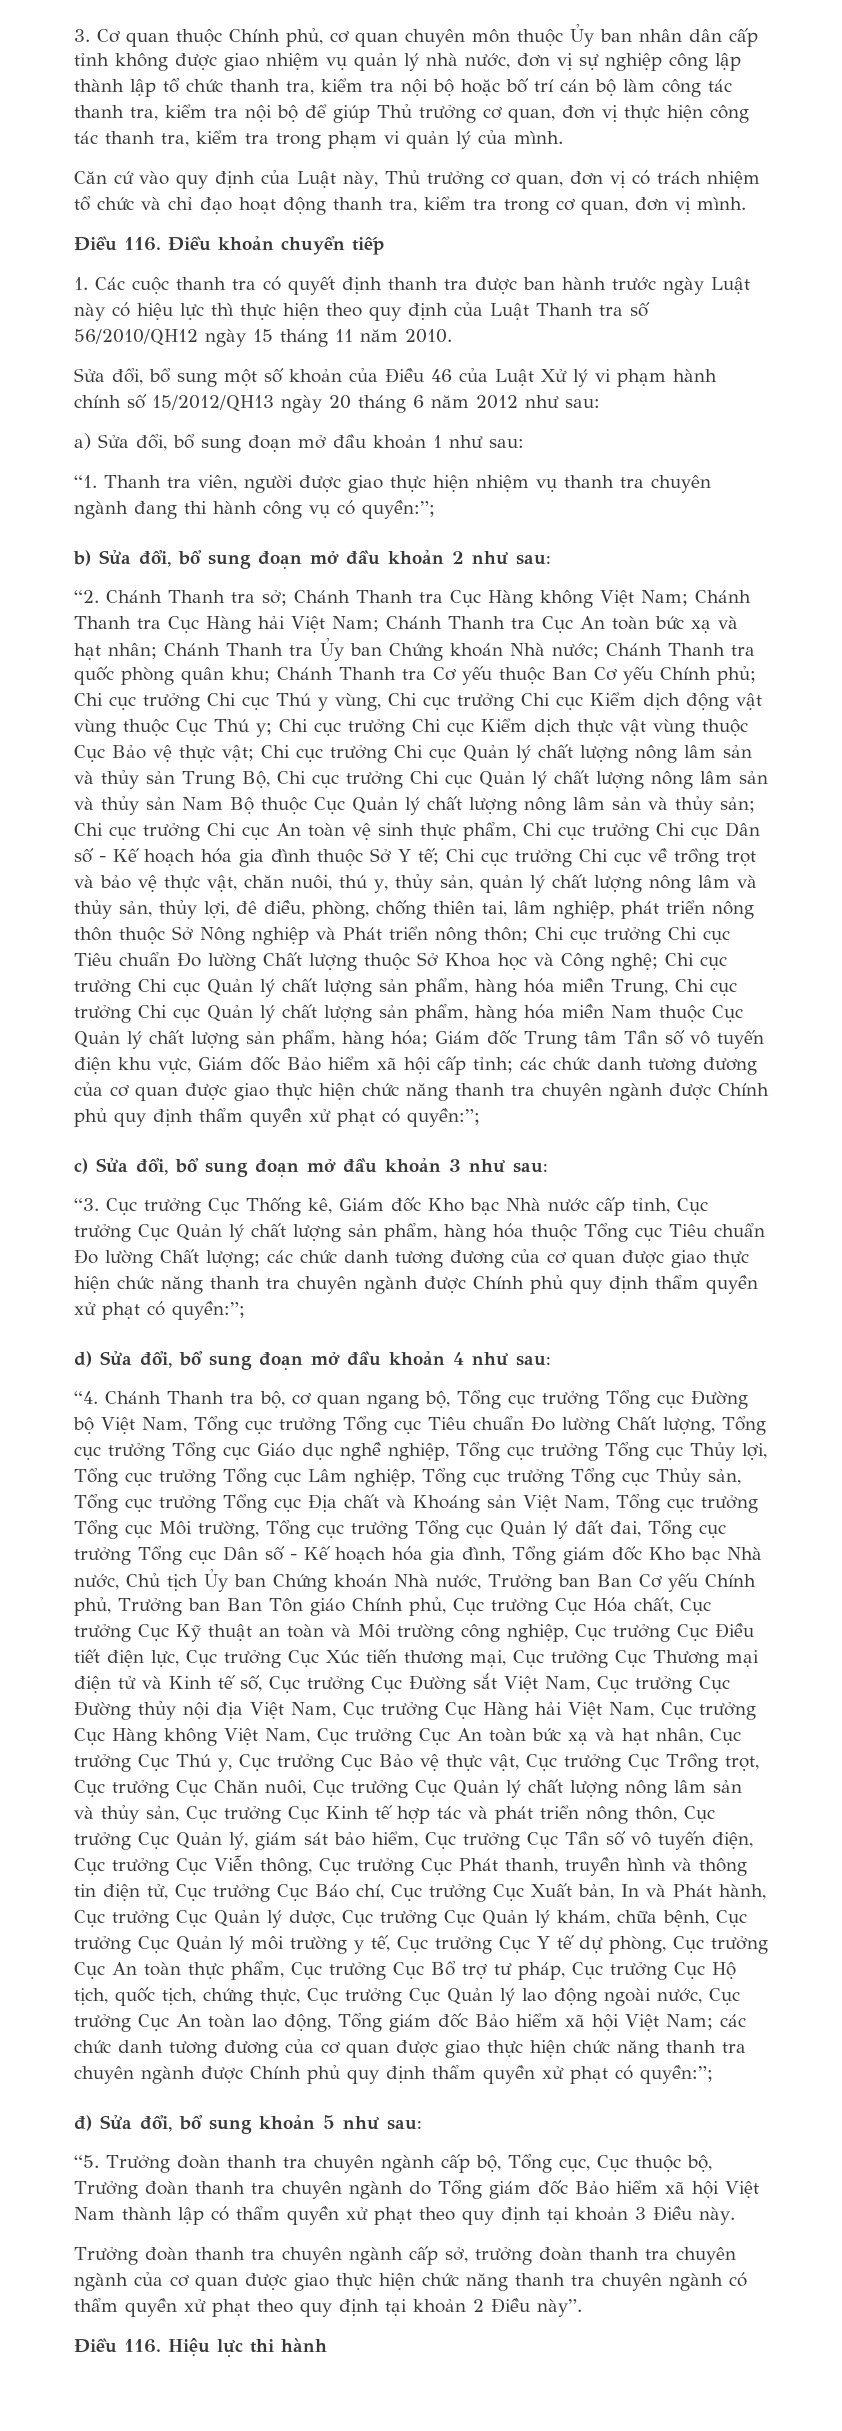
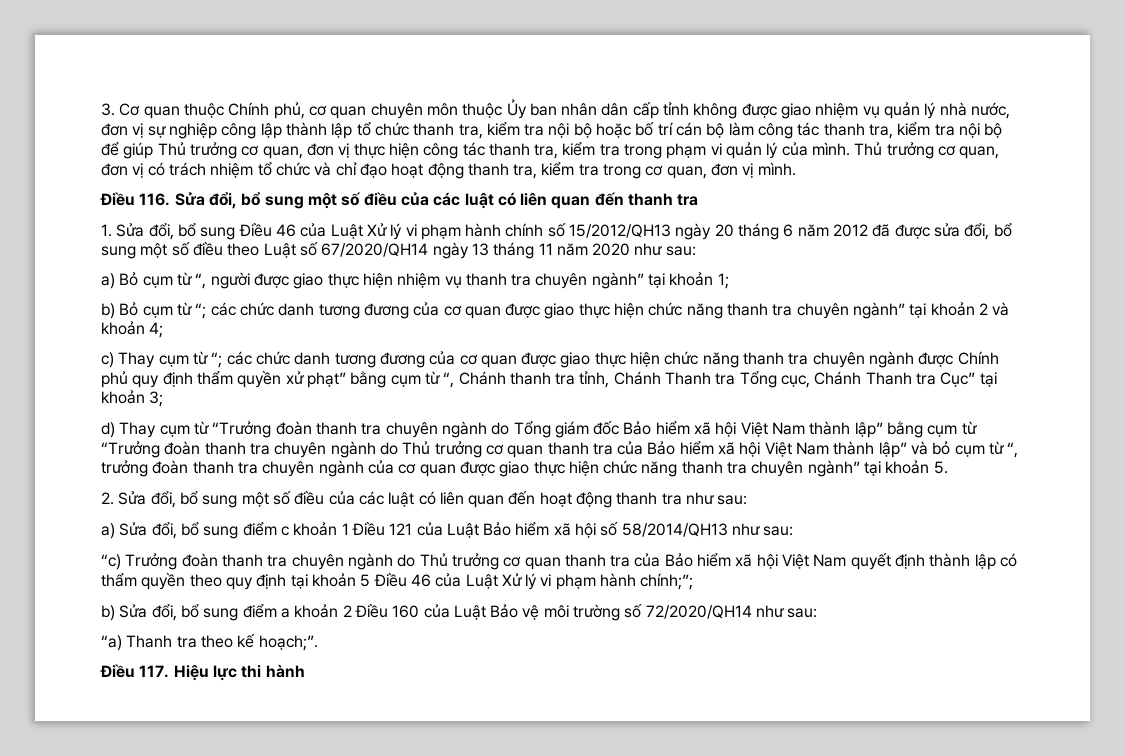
- 3. Cơ quan thuộc Chính phủ, cơ quan chuyên môn thuộc Ủy ban nhân dân cấp tỉnh không được giao nhiệm vụ quản lý nhà nước, đơn vị sự nghiệp công lập thành lập tổ chức thanh tra, kiểm tra nội bộ hoặc bố trí cán bộ làm công tác thanh tra, kiểm tra nội bộ để giúp Thủ trưởng cơ quan, đơn vị thực hiện công tác thanh tra, kiểm tra trong phạm vi quản lý của mình.
- Căn cứ vào quy định của Luật này, Thủ trưởng cơ quan, đơn vị có trách nhiệm tổ chức và chỉ đạo hoạt động thanh tra, kiểm tra trong cơ quan, đơn vị mình.
+ 3. Cơ quan thuộc Chính phủ, cơ quan chuyên môn thuộc Ủy ban nhân dân cấp tỉnh không được giao nhiệm vụ quản lý nhà nước, đơn vị sự nghiệp công lập thành lập tổ chức thanh tra, kiểm tra nội bộ hoặc bố trí cán bộ làm công tác thanh tra, kiểm tra nội bộ để giúp Thủ trưởng cơ quan, đơn vị thực hiện công tác thanh tra, kiểm tra trong phạm vi quản lý của mình. Thủ trưởng cơ quan, đơn vị có trách nhiệm tổ chức và chỉ đạo hoạt động thanh tra, kiểm tra trong cơ quan, đơn vị mình.
- Điều 116. Điều khoản chuyển tiếp
- 1. Các cuộc thanh tra có quyết định thanh tra được ban hành trước ngày Luật này có hiệu lực thì thực hiện theo quy định của Luật Thanh tra số 56/2010/QH12 ngày 15 tháng 11 năm 2010.
- Sửa đổi, bổ sung một số khoản của Điều 46 của Luật Xử lý vi phạm hành chính số 15/2012/QH13 ngày 20 tháng 6 năm 2012 như sau:
- a) Sửa đổi, bổ sung đoạn mở đầu khoản 1 như sau:
- “1. Thanh tra viên, người được giao thực hiện nhiệm vụ thanh tra chuyên ngành đang thi hành công vụ có quyền:”;
- b) Sửa đổi, bổ sung đoạn mở đầu khoản 2 như sau:
- “2. Chánh Thanh tra sở; Chánh Thanh tra Cục Hàng không Việt Nam; Chánh Thanh tra Cục Hàng hải Việt Nam; Chánh Thanh tra Cục An toàn bức xạ và hạt nhân; Chánh Thanh tra Ủy ban Chứng khoán Nhà nước; Chánh Thanh tra quốc phòng quân khu; Chánh Thanh tra Cơ yếu thuộc Ban Cơ yếu Chính phủ; Chi cục trưởng Chi cục Thú y vùng, Chi cục trưởng Chi cục Kiểm dịch động vật vùng thuộc Cục Thú y; Chi cục trưởng Chi cục Kiểm dịch thực vật vùng thuộc Cục Bảo vệ thực vật; Chi cục trưởng Chi cục Quản lý chất lượng nông lâm sản và thủy sản Trung Bộ, Chi cục trưởng Chi cục Quản lý chất lượng nông lâm sản và thủy sản Nam Bộ thuộc Cục Quản lý chất lượng nông lâm sản và thủy sản; Chi cục trưởng Chi cục An toàn vệ sinh thực phẩm, Chi cục trưởng Chi cục Dân số - Kế hoạch hóa gia đình thuộc Sở Y tế; Chi cục trưởng Chi cục về trồng trọt và bảo vệ thực vật, chăn nuôi, thú y, thủy sản, quản lý chất lượng nông lâm và thủy sản, thủy lợi, đê điều, phòng, chống thiên tai, lâm nghiệp, phát triển nông thôn thuộc Sở Nông nghiệp và Phát triển nông thôn; Chi cục trưởng Chi cục Tiêu chuẩn Đo lường Chất lượng thuộc Sở Khoa học và Công nghệ; Chi cục trưởng Chi cục Quản lý chất lượng sản phẩm, hàng hóa miền Trung, Chi cục trưởng Chi cục Quản lý chất lượng sản phẩm, hàng hóa miền Nam thuộc Cục Quản lý chất lượng sản phẩm, hàng hóa; Giám đốc Trung tâm Tần số vô tuyến điện khu vực, Giám đốc Bảo hiểm xã hội cấp tỉnh; các chức danh tương đương của cơ quan được giao thực hiện chức năng thanh tra chuyên ngành được Chính phủ quy định thẩm quyền xử phạt có quyền:”;
- c) Sửa đổi, bổ sung đoạn mở đầu khoản 3 như sau:
- “3. Cục trưởng Cục Thống kê, Giám đốc Kho bạc Nhà nước cấp tỉnh, Cục trưởng Cục Quản lý chất lượng sản phẩm, hàng hóa thuộc Tổng cục Tiêu chuẩn Đo lường Chất lượng; các chức danh tương đương của cơ quan được giao thực hiện chức năng thanh tra chuyên ngành được Chính phủ quy định thẩm quyền xử phạt có quyền:”;
- d) Sửa đổi, bổ sung đoạn mở đầu khoản 4 như sau:
- “4. Chánh Thanh tra bộ, cơ quan ngang bộ, Tổng cục trưởng Tổng cục Đường bộ Việt Nam, Tổng cục trưởng Tổng cục Tiêu chuẩn Đo lường Chất lượng, Tổng cục trưởng Tổng cục Giáo dục nghề nghiệp, Tổng cục trưởng Tổng cục Thủy lợi, Tổng cục trưởng Tổng cục Lâm nghiệp, Tổng cục trưởng Tổng cục Thủy sản, Tổng cục trưởng Tổng cục Địa chất và Khoáng sản Việt Nam, Tổng cục trưởng Tổng cục Môi trường, Tổng cục trưởng Tổng cục Quản lý đất đai, Tổng cục trưởng Tổng cục Dân số - Kế hoạch hóa gia đình, Tổng giám đốc Kho bạc Nhà nước, Chủ tịch Ủy ban Chứng khoán Nhà nước, Trưởng ban Ban Cơ yếu Chính phủ, Trưởng ban Ban Tôn giáo Chính phủ, Cục trưởng Cục Hóa chất, Cục trưởng Cục Kỹ thuật an toàn và Môi trường công nghiệp, Cục trưởng Cục Điều tiết điện lực, Cục trưởng Cục Xúc tiến thương mại, Cục trưởng Cục Thương mại điện tử và Kinh tế số, Cục trưởng Cục Đường sắt Việt Nam, Cục trưởng Cục Đường thủy nội địa Việt Nam, Cục trưởng Cục Hàng hải Việt Nam, Cục trưởng Cục Hàng không Việt Nam, Cục trưởng Cục An toàn bức xạ và hạt nhân, Cục trưởng Cục Thú y, Cục trưởng Cục Bảo vệ thực vật, Cục trưởng Cục Trồng trọt, Cục trưởng Cục Chăn nuôi, Cục trưởng Cục Quản lý chất lượng nông lâm sản và thủy sản, Cục trưởng Cục Kinh tế hợp tác và phát triển nông thôn, Cục trưởng Cục Quản lý, giám sát bảo hiểm, Cục trưởng Cục Tần số vô tuyến điện, Cục trưởng Cục Viễn thông, Cục trưởng Cục Phát thanh, truyền hình và thông tin điện tử, Cục trưởng Cục Báo chí, Cục trưởng Cục Xuất bản, In và Phát hành, Cục trưởng Cục Quản lý dược, Cục trưởng Cục Quản lý khám, chữa bệnh, Cục trưởng Cục Quản lý môi trường y tế, Cục trưởng Cục Y tế dự phòng, Cục trưởng Cục An toàn thực phẩm, Cục trưởng Cục Bổ trợ tư pháp, Cục trưởng Cục Hộ tịch, quốc tịch, chứng thực, Cục trưởng Cục Quản lý lao động ngoài nước, Cục trưởng Cục An toàn lao động, Tổng giám đốc Bảo hiểm xã hội Việt Nam; các chức danh tương đương của cơ quan được giao thực hiện chức năng thanh tra chuyên ngành được Chính phủ quy định thẩm quyền xử phạt có quyền:”;
- đ) Sửa đổi, bổ sung khoản 5 như sau:
- “5. Trưởng đoàn thanh tra chuyên ngành cấp bộ, Tổng cục, Cục thuộc bộ, Trưởng đoàn thanh tra chuyên ngành do Tổng giám đốc Bảo hiểm xã hội Việt Nam thành lập có thẩm quyền xử phạt theo quy định tại khoản 3 Điều này.
- Trưởng đoàn thanh tra chuyên ngành cấp sở, trưởng đoàn thanh tra chuyên ngành của cơ quan được giao thực hiện chức năng thanh tra chuyên ngành có thẩm quyền xử phạt theo quy định tại khoản 2 Điều này”.
- Điều 116. Hiệu lực thi hành
+ Điều 116. Sửa đổi, bổ sung một số điều của các luật có liên quan đến thanh tra
+ 1. Sửa đổi, bổ sung Điều 46 của Luật Xử lý vi phạm hành chính số 15/2012/QH13 ngày 20 tháng 6 năm 2012 đã được sửa đổi, bổ sung một số điều theo Luật số 67/2020/QH14 ngày 13 tháng 11 năm 2020 như sau:
+ a) Bỏ cụm từ “, người được giao thực hiện nhiệm vụ thanh tra chuyên ngành” tại khoản 1;
+ b) Bỏ cụm từ “; các chức danh tương đương của cơ quan được giao thực hiện chức năng thanh tra chuyên ngành” tại khoản 2 và khoản 4;
+ c) Thay cụm từ “; các chức danh tương đương của cơ quan được giao thực hiện chức năng thanh tra chuyên ngành được Chính phủ quy định thẩm quyền xử phạt” bằng cụm từ “, Chánh thanh tra tỉnh, Chánh Thanh tra Tổng cục, Chánh Thanh tra Cục” tại khoản 3;
+ d) Thay cụm từ “Trưởng đoàn thanh tra chuyên ngành do Tổng giám đốc Bảo hiểm xã hội Việt Nam thành lập” bằng cụm từ “Trưởng đoàn thanh tra chuyên ngành do Thủ trưởng cơ quan thanh tra của Bảo hiểm xã hội Việt Nam thành lập” và bỏ cụm từ “, trưởng đoàn thanh tra chuyên ngành của cơ quan được giao thực hiện chức năng thanh tra chuyên ngành” tại khoản 5.
+ 2. Sửa đổi, bổ sung một số điều của các luật có liên quan đến hoạt động thanh tra như sau:
+ a) Sửa đổi, bổ sung điểm c khoản 1 Điều 121 của Luật Bảo hiểm xã hội số 58/2014/QH13 như sau:
+ “c) Trưởng đoàn thanh tra chuyên ngành do Thủ trưởng cơ quan thanh tra của Bảo hiểm xã hội Việt Nam quyết định thành lập có thẩm quyền theo quy định tại khoản 5 Điều 46 của Luật Xử lý vi phạm hành chính;”;
+ b) Sửa đổi, bổ sung điểm a khoản 2 Điều 160 của Luật Bảo vệ môi trường số 72/2020/QH14 như sau:
+ “a) Thanh tra theo kế hoạch;”.
+ Điều 117. Hiệu lực thi hành

